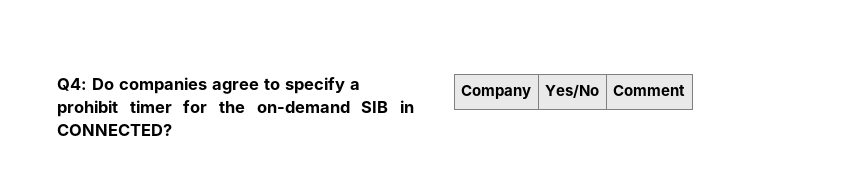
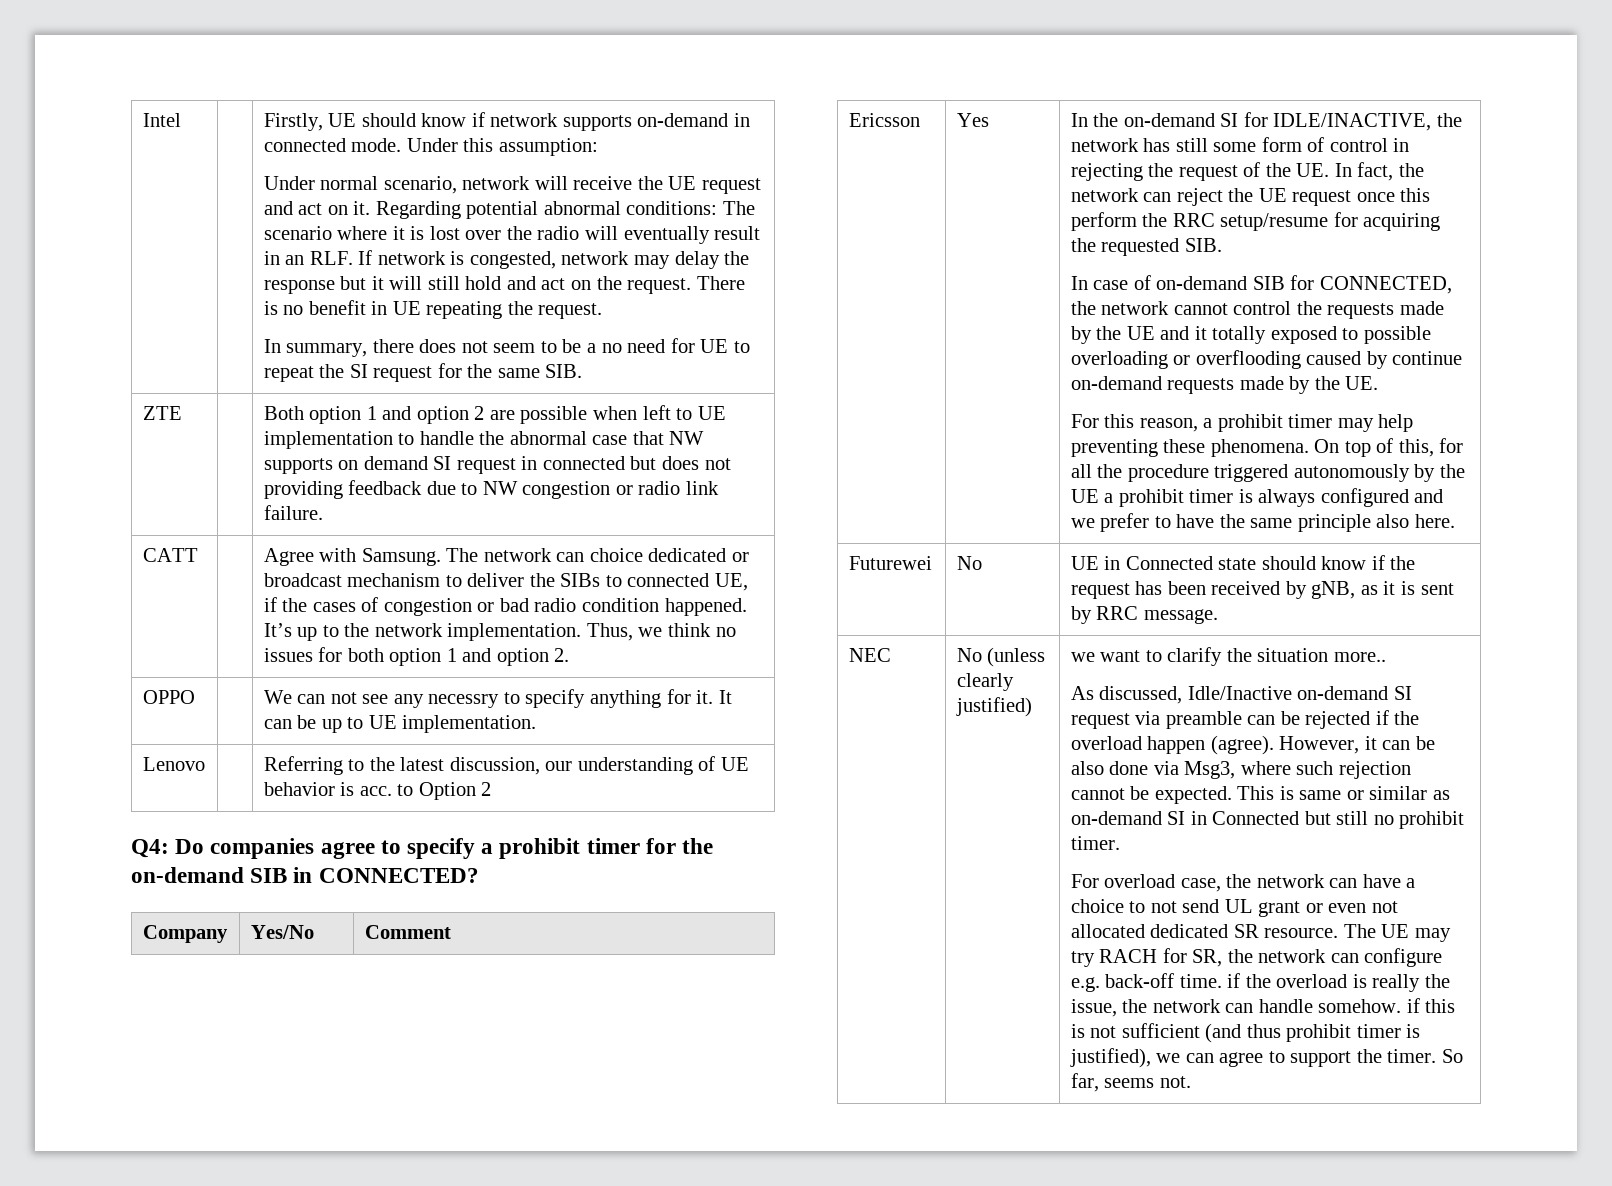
+ Intel | | Firstly, UE should know if network supports on-demand in connected mode. Under this assumption:
+ Under normal scenario, network will receive the UE request and act on it. Regarding potential abnormal conditions: The scenario where it is lost over the radio will eventually result in an RLF. If network is congested, network may delay the response but it will still hold and act on the request. There is no benefit in UE repeating the request.
+ In summary, there does not seem to be a no need for UE to repeat the SI request for the same SIB.
+ ZTE | | Both option 1 and option 2 are possible when left to UE implementation to handle the abnormal case that NW supports on demand SI request in connected but does not providing feedback due to NW congestion or radio link failure.
+ CATT | | Agree with Samsung. The network can choice dedicated or broadcast mechanism to deliver the SIBs to connected UE, if the cases of congestion or bad radio condition happened. It’s up to the network implementation. Thus, we think no issues for both option 1 and option 2.
+ OPPO | | We can not see any necessry to specify anything for it. It can be up to UE implementation.
+ Lenovo | | Referring to the latest discussion, our understanding of UE behavior is acc. to Option 2
+ Ericsson | Yes | In the on-demand SI for IDLE/INACTIVE, the network has still some form of control in rejecting the request of the UE. In fact, the network can reject the UE request once this perform the RRC setup/resume for acquiring the requested SIB.
+ In case of on-demand SIB for CONNECTED, the network cannot control the requests made by the UE and it totally exposed to possible overloading or overflooding caused by continue on-demand requests made by the UE.
+ For this reason, a prohibit timer may help preventing these phenomena. On top of this, for all the procedure triggered autonomously by the UE a prohibit timer is always configured and we prefer to have the same principle also here.
+ Futurewei | No | UE in Connected state should know if the request has been received by gNB, as it is sent by RRC message.
+ NEC | No (unless clearly justified) | we want to clarify the situation more..
+ As discussed, Idle/Inactive on-demand SI request via preamble can be rejected if the overload happen (agree). However, it can be also done via Msg3, where such rejection cannot be expected. This is same or similar as on-demand SI in Connected but still no prohibit timer.
+ For overload case, the network can have a choice to not send UL grant or even not allocated dedicated SR resource. The UE may try RACH for SR, the network can configure e.g. back-off time. if the overload is really the issue, the network can handle somehow. if this is not sufficient (and thus prohibit timer is justified), we can agree to support the timer. So far, seems not.

